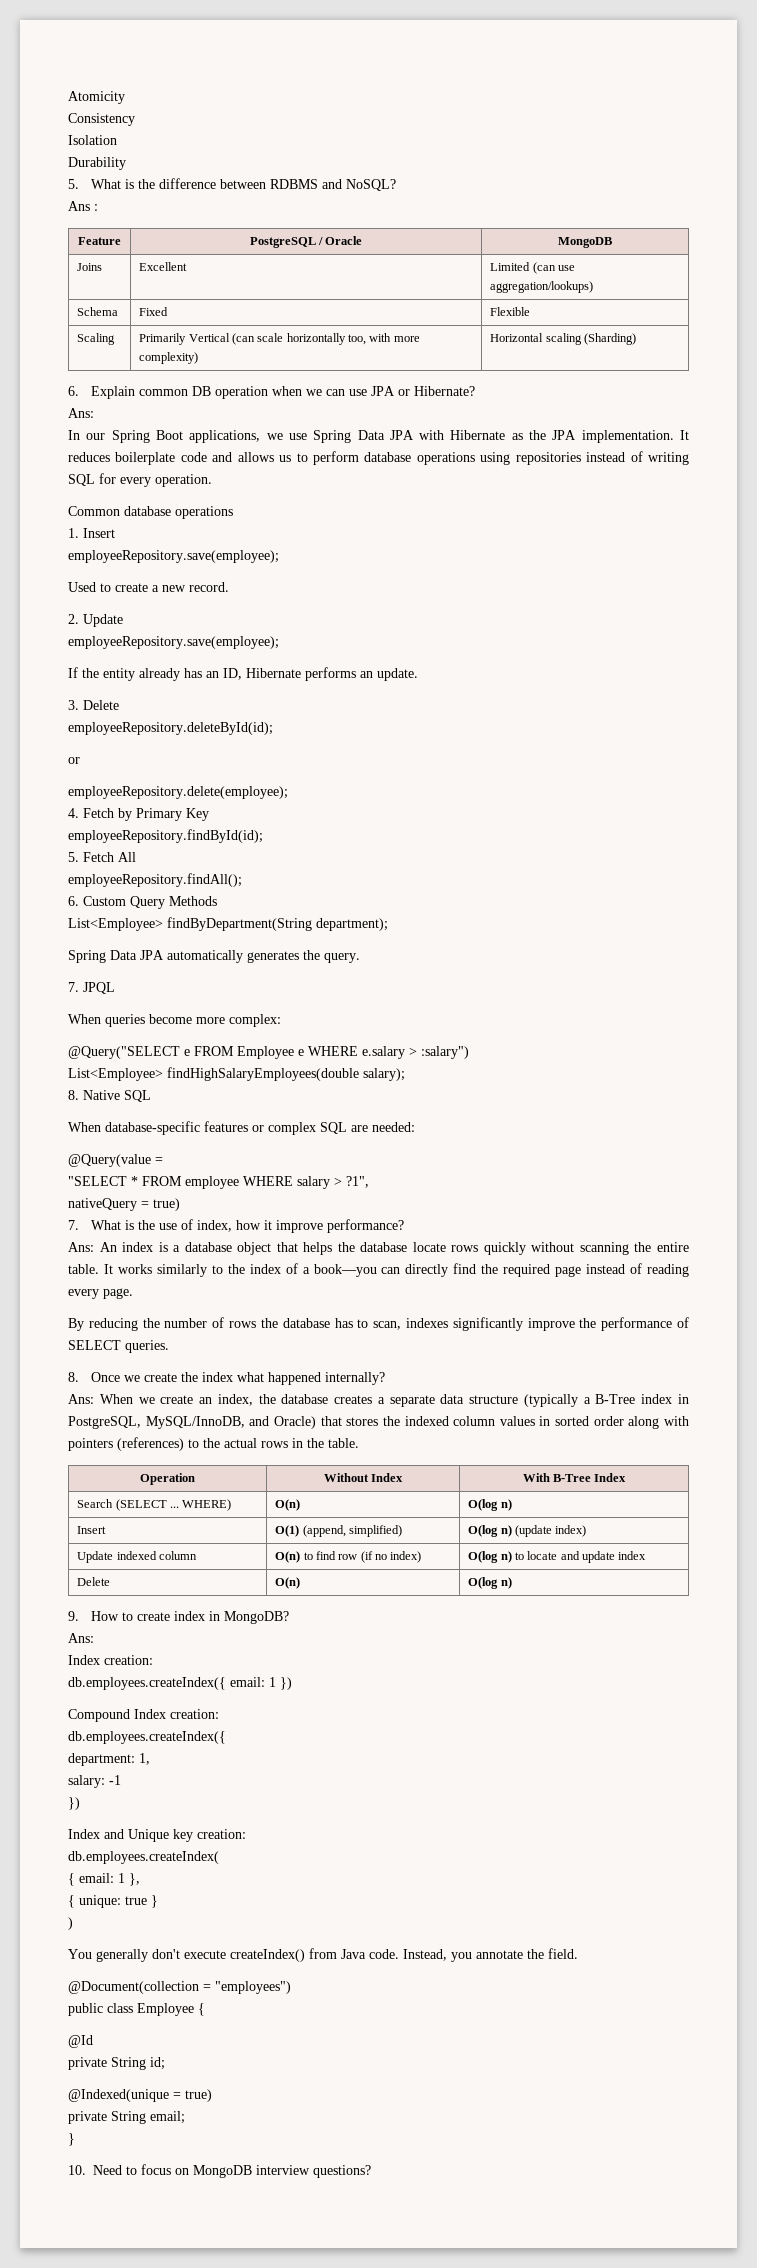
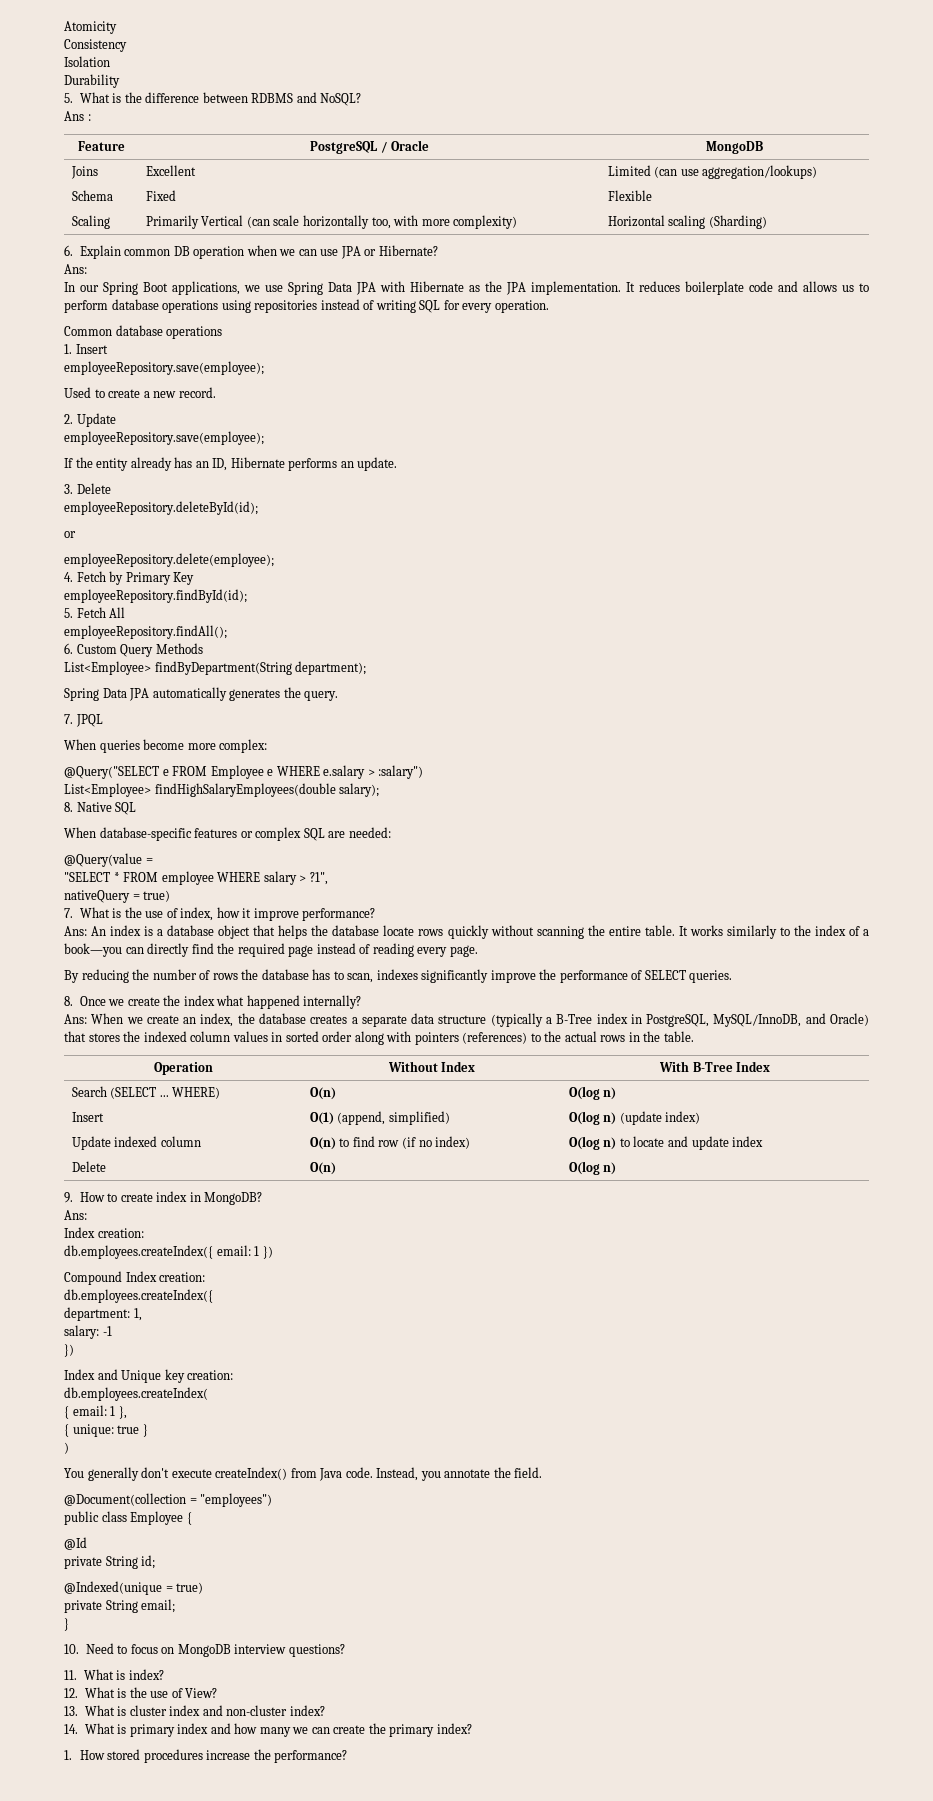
+ 11. What is index?
+ 12. What is the use of View?
+ 13. What is cluster index and non-cluster index?
+ 14. What is primary index and how many we can create the primary index?
+ 1. How stored procedures increase the performance?

